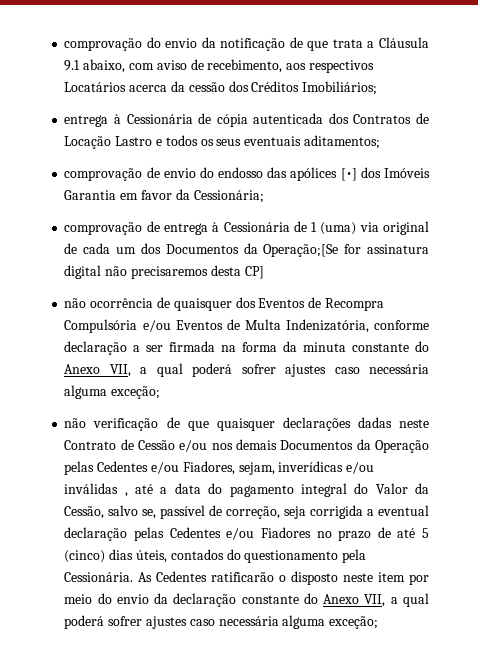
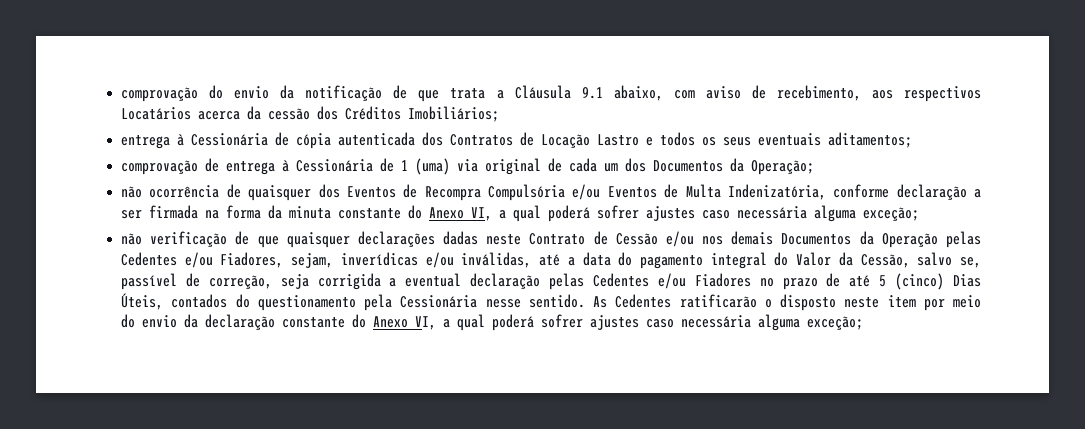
- comprovação de envio do endosso das apólices [•] dos Imóveis Garantia em favor da Cessionária;
- comprovação de entrega à Cessionária de 1 (uma) via original de cada um dos Documentos da Operação;[Se for assinatura digital não precisaremos desta CP]
+ comprovação de entrega à Cessionária de 1 (uma) via original de cada um dos Documentos da Operação;
- não ocorrência de quaisquer dos Eventos de Recompra Compulsória e/ou Eventos de Multa Indenizatória, conforme declaração a ser firmada na forma da minuta constante do Anexo VII, a qual poderá sofrer ajustes caso necessária alguma exceção;
+ não ocorrência de quaisquer dos Eventos de Recompra Compulsória e/ou Eventos de Multa Indenizatória, conforme declaração a ser firmada na forma da minuta constante do Anexo VI, a qual poderá sofrer ajustes caso necessária alguma exceção;
- não verificação de que quaisquer declarações dadas neste Contrato de Cessão e/ou nos demais Documentos da Operação pelas Cedentes e/ou Fiadores, sejam, inverídicas e/ou inválidas , até a data do pagamento integral do Valor da Cessão, salvo se, passível de correção, seja corrigida a eventual declaração pelas Cedentes e/ou Fiadores no prazo de até 5 (cinco) dias úteis, contados do questionamento pela Cessionária.
+ não verificação de que quaisquer declarações dadas neste Contrato de Cessão e/ou nos demais Documentos da Operação pelas Cedentes e/ou Fiadores, sejam, inverídicas e/ou inválidas, até a data do pagamento integral do Valor da Cessão, salvo se, passível de correção, seja corrigida a eventual declaração pelas Cedentes e/ou Fiadores no prazo de até 5 (cinco) Dias Úteis, contados do questionamento pela Cessionária nesse sentido.
- As Cedentes ratificarão o disposto neste item por meio do envio da declaração constante do Anexo VII, a qual poderá sofrer ajustes caso necessária alguma exceção;
+ As Cedentes ratificarão o disposto neste item por meio do envio da declaração constante do Anexo VI, a qual poderá sofrer ajustes caso necessária alguma exceção;

